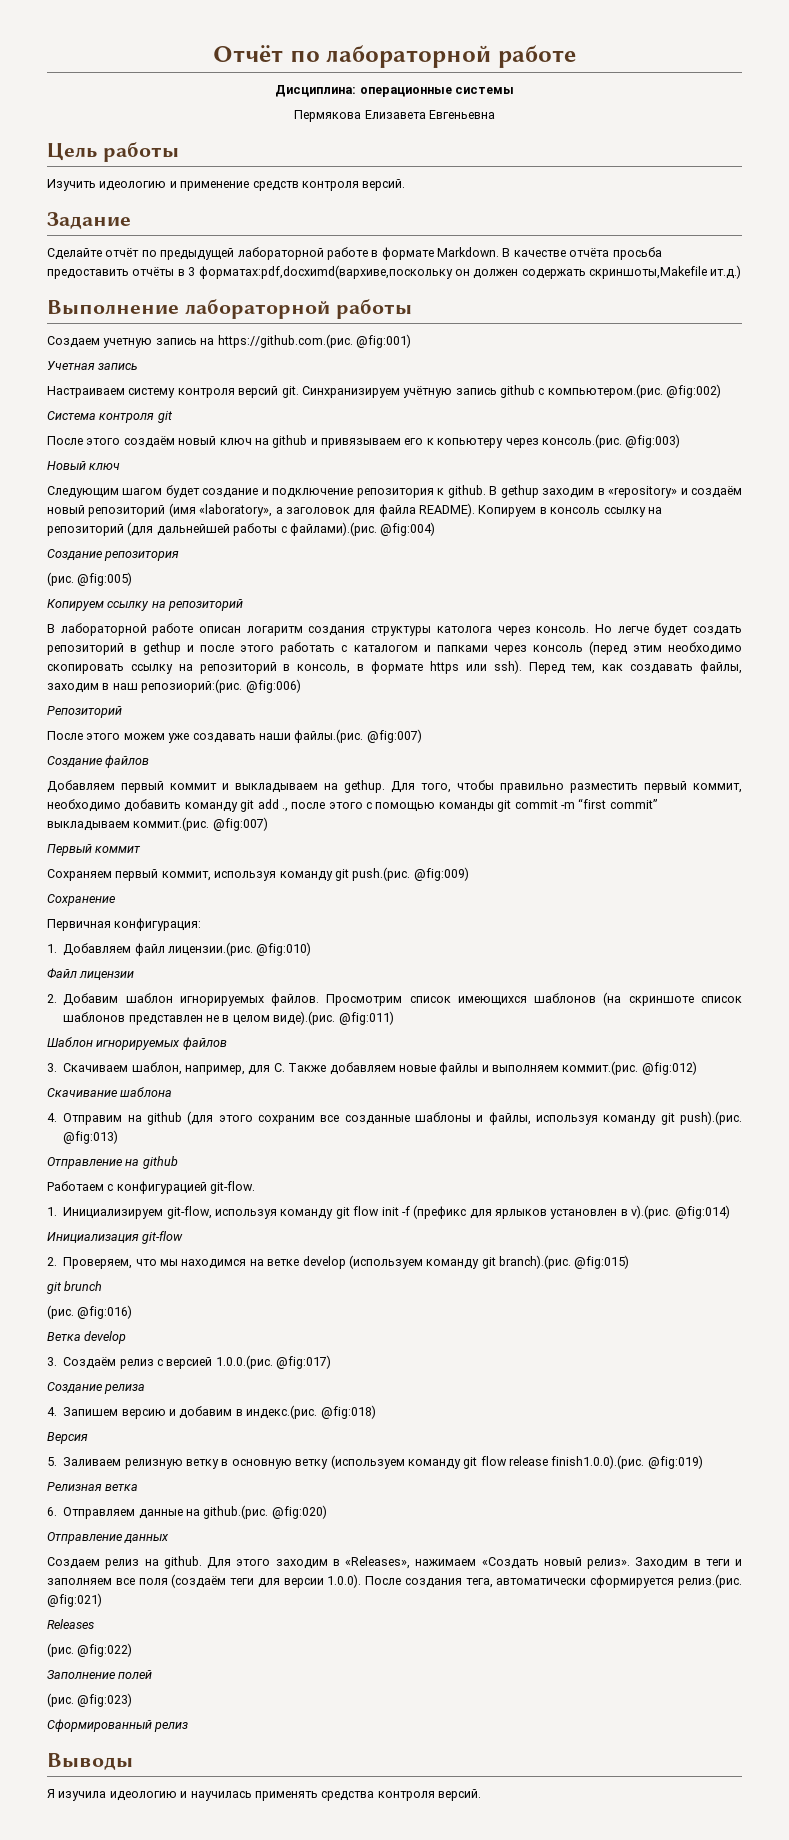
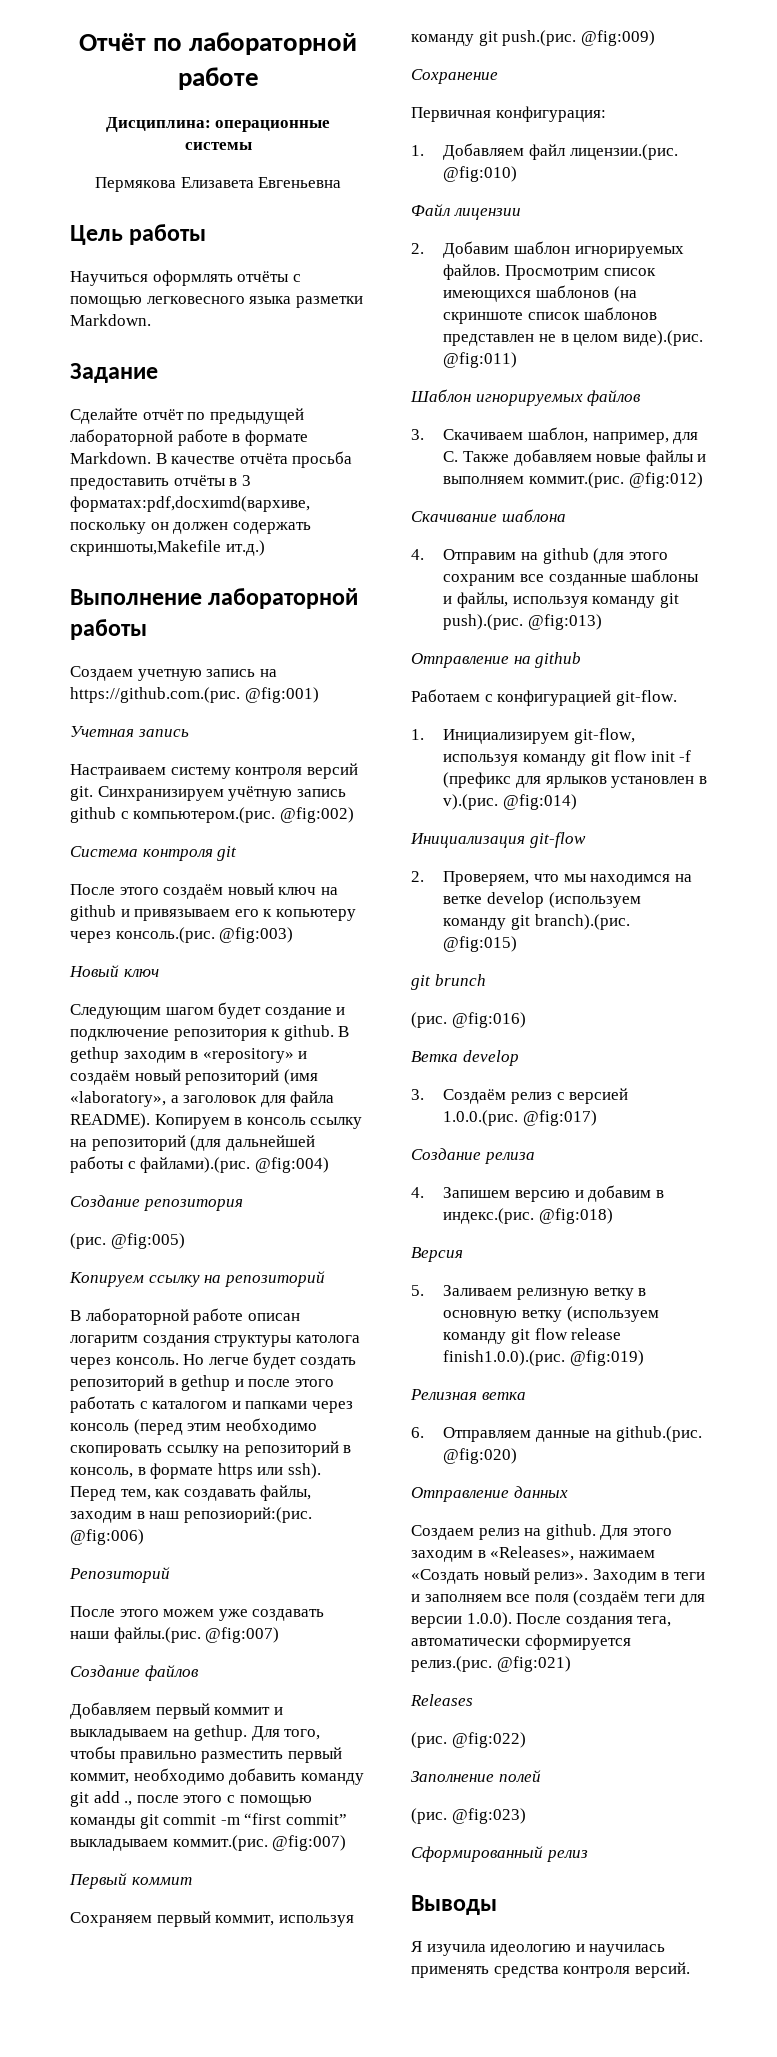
- Изучить идеологию и применение средств контроля версий.
+ Научиться оформлять отчёты с помощью легковесного языка разметки Markdown.

